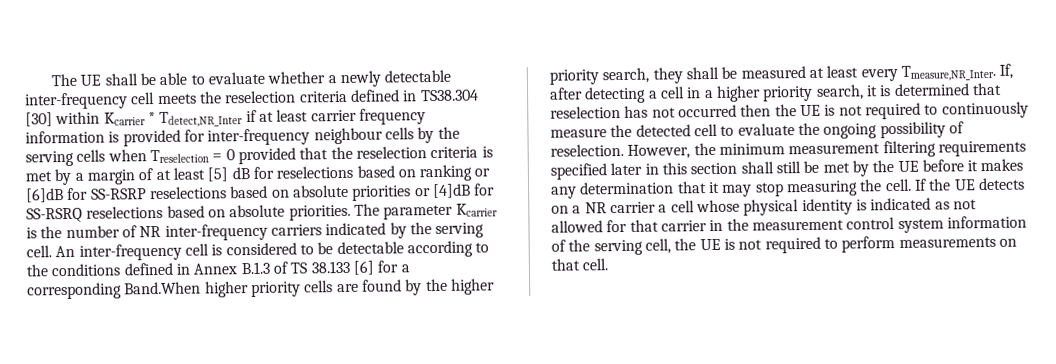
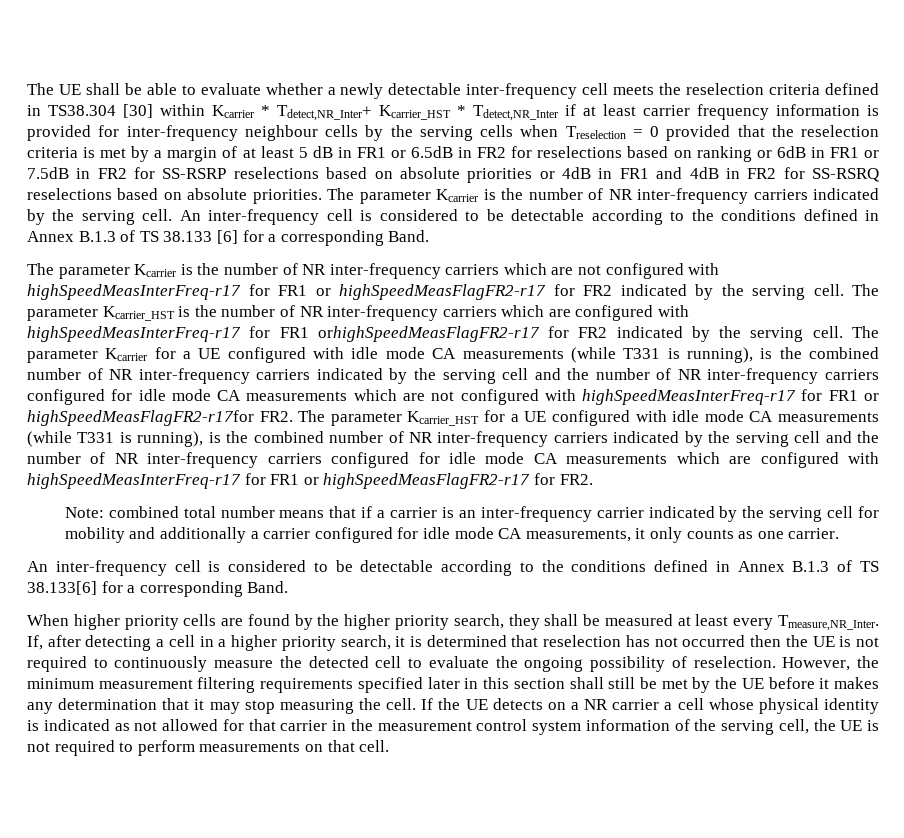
- The UE shall be able to evaluate whether a newly detectable inter-frequency cell meets the reselection criteria defined in TS38.304 [30] within Kcarrier * Tdetect,NR_Inter if at least carrier frequency information is provided for inter-frequency neighbour cells by the serving cells when Treselection = 0 provided that the reselection criteria is met by a margin of at least [5] dB for reselections based on ranking or [6]dB for SS-RSRP reselections based on absolute priorities or [4]dB for SS-RSRQ reselections based on absolute priorities.
+ The UE shall be able to evaluate whether a newly detectable inter-frequency cell meets the reselection criteria defined in TS38.304 [30] within Kcarrier * Tdetect,NR_Inter+ Kcarrier_HST * Tdetect,NR_Inter if at least carrier frequency information is provided for inter-frequency neighbour cells by the serving cells when Treselection = 0 provided that the reselection criteria is met by a margin of at least 5 dB in FR1 or 6.5dB in FR2 for reselections based on ranking or 6dB in FR1 or 7.5dB in FR2 for SS-RSRP reselections based on absolute priorities or 4dB in FR1 and 4dB in FR2 for SS-RSRQ reselections based on absolute priorities.
- An inter-frequency cell is considered to be detectable according to the conditions defined in Annex B.1.3 of TS 38.133 [6] for a corresponding Band.When higher priority cells are found by the higher priority search, they shall be measured at least every Tmeasure,NR_Inter.
+ An inter-frequency cell is considered to be detectable according to the conditions defined in Annex B.1.3 of TS 38.133 [6] for a corresponding Band.
+ The parameter Kcarrier is the number of NR inter-frequency carriers which are not configured with highSpeedMeasInterFreq-r17 for FR1 or highSpeedMeasFlagFR2-r17 for FR2 indicated by the serving cell. The parameter Kcarrier_HST is the number of NR inter-frequency carriers which are configured with highSpeedMeasInterFreq-r17 for FR1 orhighSpeedMeasFlagFR2-r17 for FR2 indicated by the serving cell. The parameter Kcarrier for a UE configured with idle mode CA measurements (while T331 is running), is the combined number of NR inter-frequency carriers indicated by the serving cell and the number of NR inter-frequency carriers configured for idle mode CA measurements which are not configured with highSpeedMeasInterFreq-r17 for FR1 or highSpeedMeasFlagFR2-r17for FR2. The parameter Kcarrier_HST for a UE configured with idle mode CA measurements (while T331 is running), is the combined number of NR inter-frequency carriers indicated by the serving cell and the number of NR inter-frequency carriers configured for idle mode CA measurements which are configured with highSpeedMeasInterFreq-r17 for FR1 or highSpeedMeasFlagFR2-r17 for FR2.
+ Note: combined total number means that if a carrier is an inter-frequency carrier indicated by the serving cell for mobility and additionally a carrier configured for idle mode CA measurements, it only counts as one carrier.
+ An inter-frequency cell is considered to be detectable according to the conditions defined in Annex B.1.3 of TS 38.133[6] for a corresponding Band.
+ When higher priority cells are found by the higher priority search, they shall be measured at least every Tmeasure,NR_Inter.

